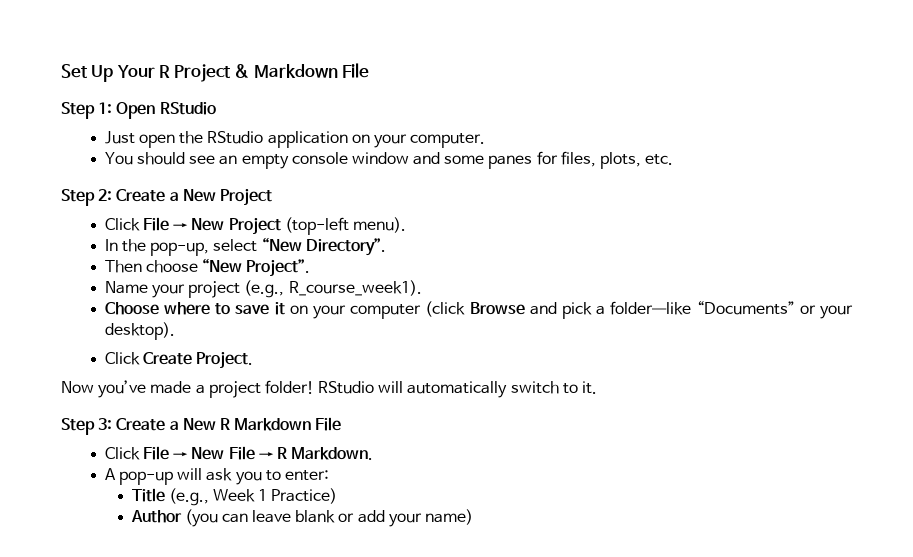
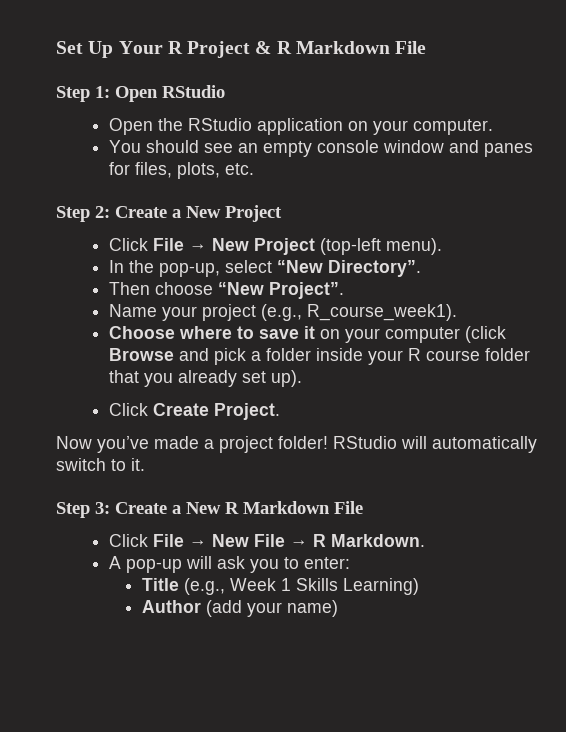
- Set Up Your R Project & Markdown File
+ Set Up Your R Project & R Markdown File
- Just open the RStudio application on your computer.
+ Open the RStudio application on your computer.
- You should see an empty console window and some panes for files, plots, etc.
+ You should see an empty console window and panes for files, plots, etc.
- Choose where to save it on your computer (click Browse and pick a folder—like “Documents” or your desktop).
+ Choose where to save it on your computer (click Browse and pick a folder inside your R course folder that you already set up).
- Title (e.g., Week 1 Practice)
+ Title (e.g., Week 1 Skills Learning)
- Author (you can leave blank or add your name)
+ Author (add your name)

